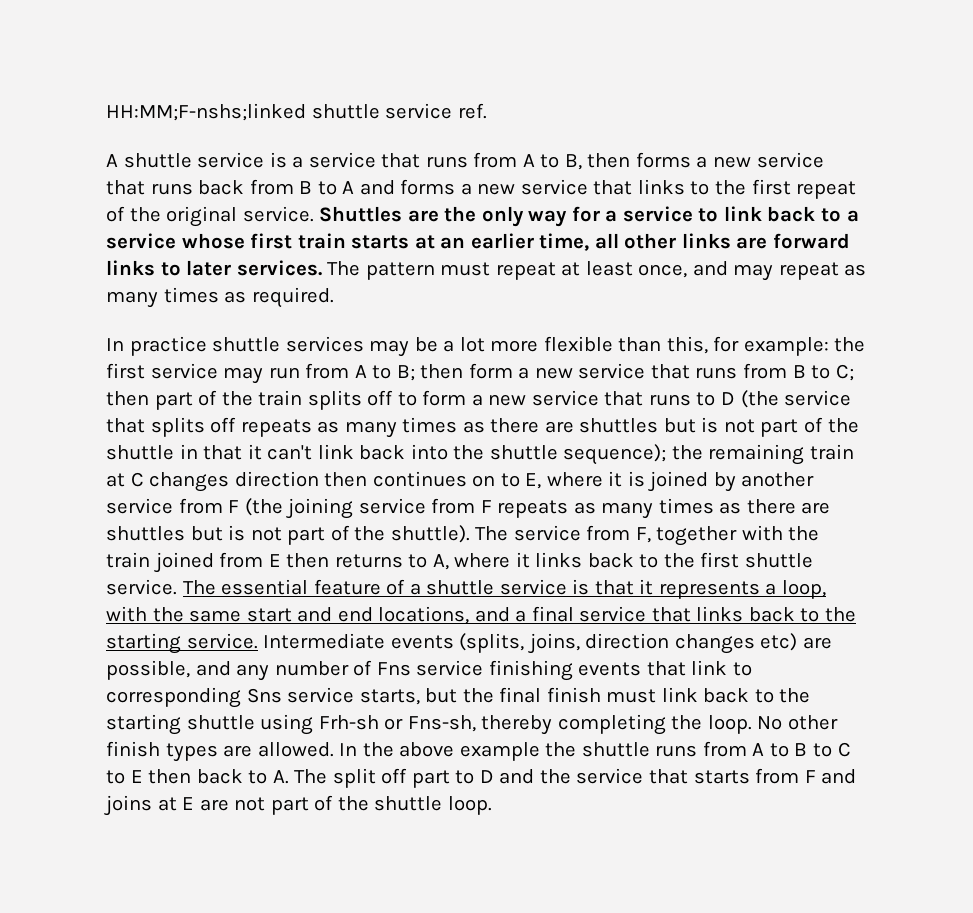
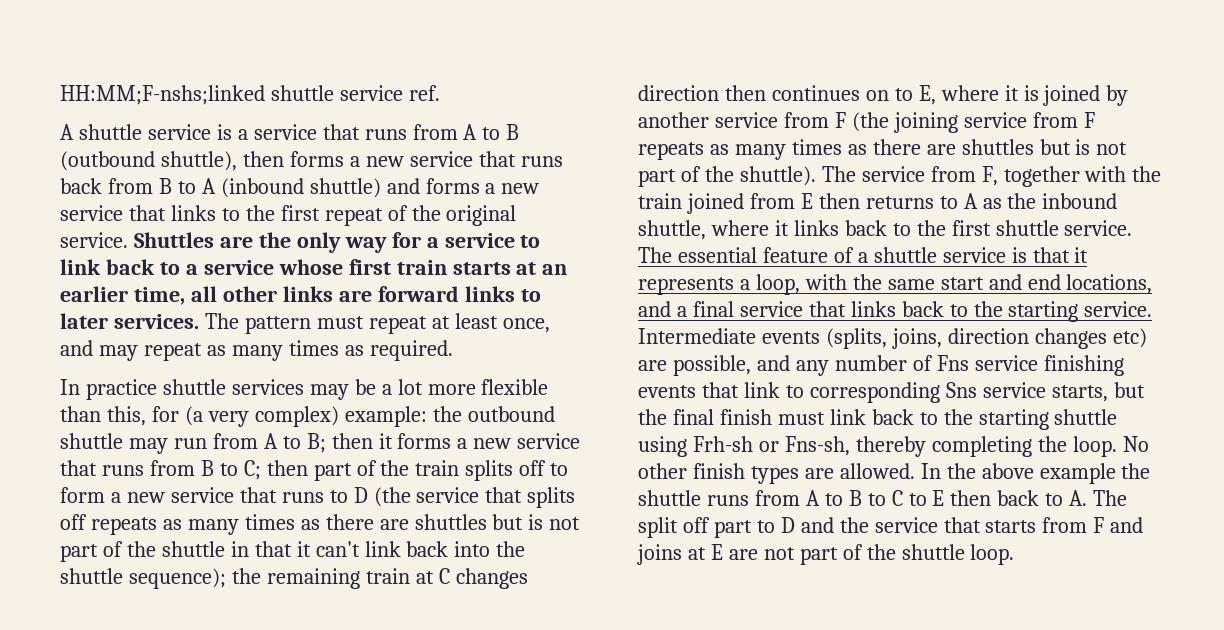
- A shuttle service is a service that runs from A to B, then forms a new service that runs back from B to A and forms a new service that links to the first repeat of the original service.
+ A shuttle service is a service that runs from A to B (outbound shuttle), then forms a new service that runs back from B to A (inbound shuttle) and forms a new service that links to the first repeat of the original service.
- In practice shuttle services may be a lot more flexible than this, for example: the first service may run from A to B;
+ In practice shuttle services may be a lot more flexible than this, for (a very complex) example: the outbound shuttle may run from A to B;
- then form a new service that runs from B to C;
+ then it forms a new service that runs from B to C;
- The service from F, together with the train joined from E then returns to A, where it links back to the first shuttle service.
+ The service from F, together with the train joined from E then returns to A as the inbound shuttle, where it links back to the first shuttle service.

